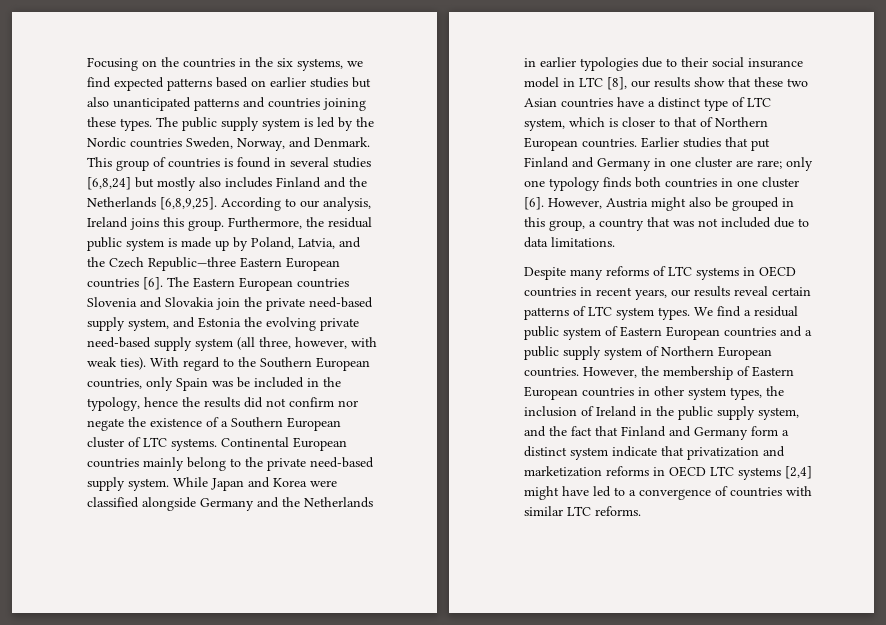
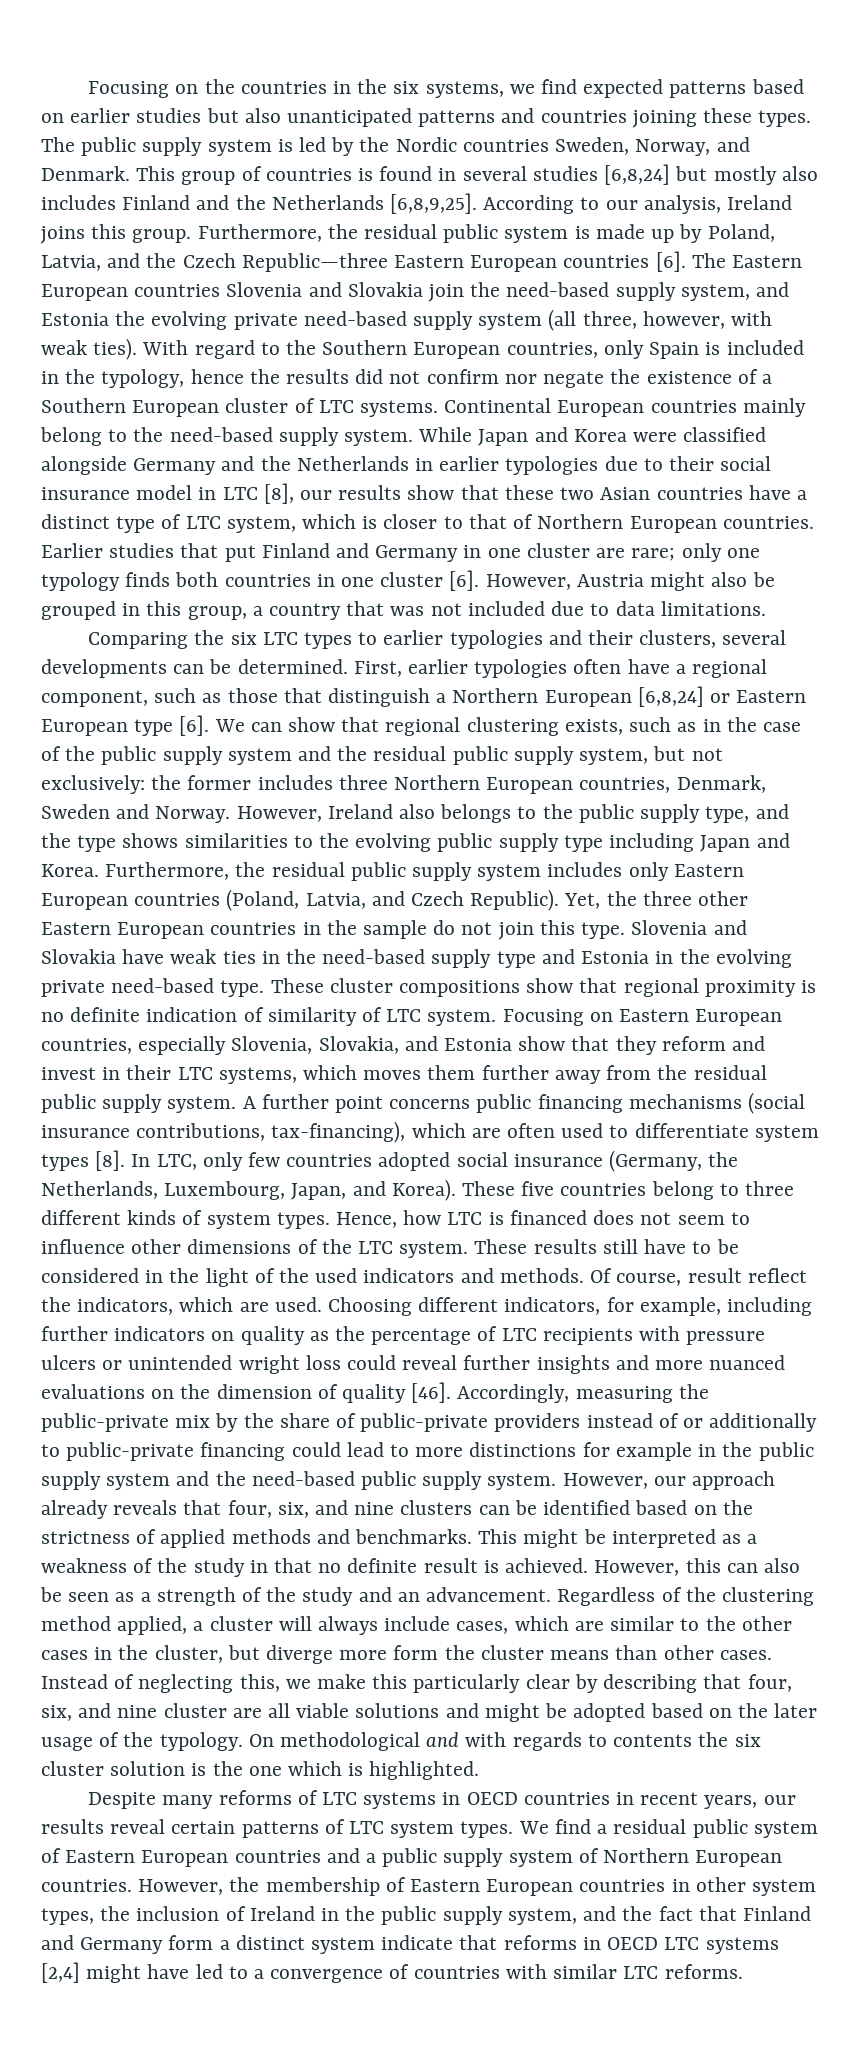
- The Eastern European countries Slovenia and Slovakia join the private need-based supply system, and Estonia the evolving private need-based supply system (all three, however, with weak ties).
+ The Eastern European countries Slovenia and Slovakia join the need-based supply system, and Estonia the evolving private need-based supply system (all three, however, with weak ties).
- With regard to the Southern European countries, only Spain was be included in the typology, hence the results did not confirm nor negate the existence of a Southern European cluster of LTC systems.
+ With regard to the Southern European countries, only Spain is included in the typology, hence the results did not confirm nor negate the existence of a Southern European cluster of LTC systems.
- Continental European countries mainly belong to the private need-based supply system.
+ Continental European countries mainly belong to the need-based supply system.
+ Comparing the six LTC types to earlier typologies and their clusters, several developments can be determined. First, earlier typologies often have a regional component, such as those that distinguish a Northern European [6,8,24] or Eastern European type [6]. We can show that regional clustering exists, such as in the case of the public supply system and the residual public supply system, but not exclusively: the former includes three Northern European countries, Denmark, Sweden and Norway. However, Ireland also belongs to the public supply type, and the type shows similarities to the evolving public supply type including Japan and Korea. Furthermore, the residual public supply system includes only Eastern European countries (Poland, Latvia, and Czech Republic). Yet, the three other Eastern European countries in the sample do not join this type. Slovenia and Slovakia have weak ties in the need-based supply type and Estonia in the evolving private need-based type. These cluster compositions show that regional proximity is no definite indication of similarity of LTC system. Focusing on Eastern European countries, especially Slovenia, Slovakia, and Estonia show that they reform and invest in their LTC systems, which moves them further away from the residual public supply system. A further point concerns public financing mechanisms (social insurance contributions, tax-financing), which are often used to differentiate system types [8]. In LTC, only few countries adopted social insurance (Germany, the Netherlands, Luxembourg, Japan, and Korea). These five countries belong to three different kinds of system types. Hence, how LTC is financed does not seem to influence other dimensions of the LTC system. These results still have to be considered in the light of the used indicators and methods. Of course, result reflect the indicators, which are used. Choosing different indicators, for example, including further indicators on quality as the percentage of LTC recipients with pressure ulcers or unintended wright loss could reveal further insights and more nuanced evaluations on the dimension of quality [46]. Accordingly, measuring the public-private mix by the share of public-private providers instead of or additionally to public-private financing could lead to more distinctions for example in the public supply system and the need-based public supply system. However, our approach already reveals that four, six, and nine clusters can be identified based on the strictness of applied methods and benchmarks. This might be interpreted as a weakness of the study in that no definite result is achieved. However, this can also be seen as a strength of the study and an advancement. Regardless of the clustering method applied, a cluster will always include cases, which are similar to the other cases in the cluster, but diverge more form the cluster means than other cases. Instead of neglecting this, we make this particularly clear by describing that four, six, and nine cluster are all viable solutions and might be adopted based on the later usage of the typology. On methodological and with regards to contents the six cluster solution is the one which is highlighted.
- However, the membership of Eastern European countries in other system types, the inclusion of Ireland in the public supply system, and the fact that Finland and Germany form a distinct system indicate that privatization and marketization reforms in OECD LTC systems [2,4] might have led to a convergence of countries with similar LTC reforms.
+ However, the membership of Eastern European countries in other system types, the inclusion of Ireland in the public supply system, and the fact that Finland and Germany form a distinct system indicate that reforms in OECD LTC systems [2,4] might have led to a convergence of countries with similar LTC reforms.

